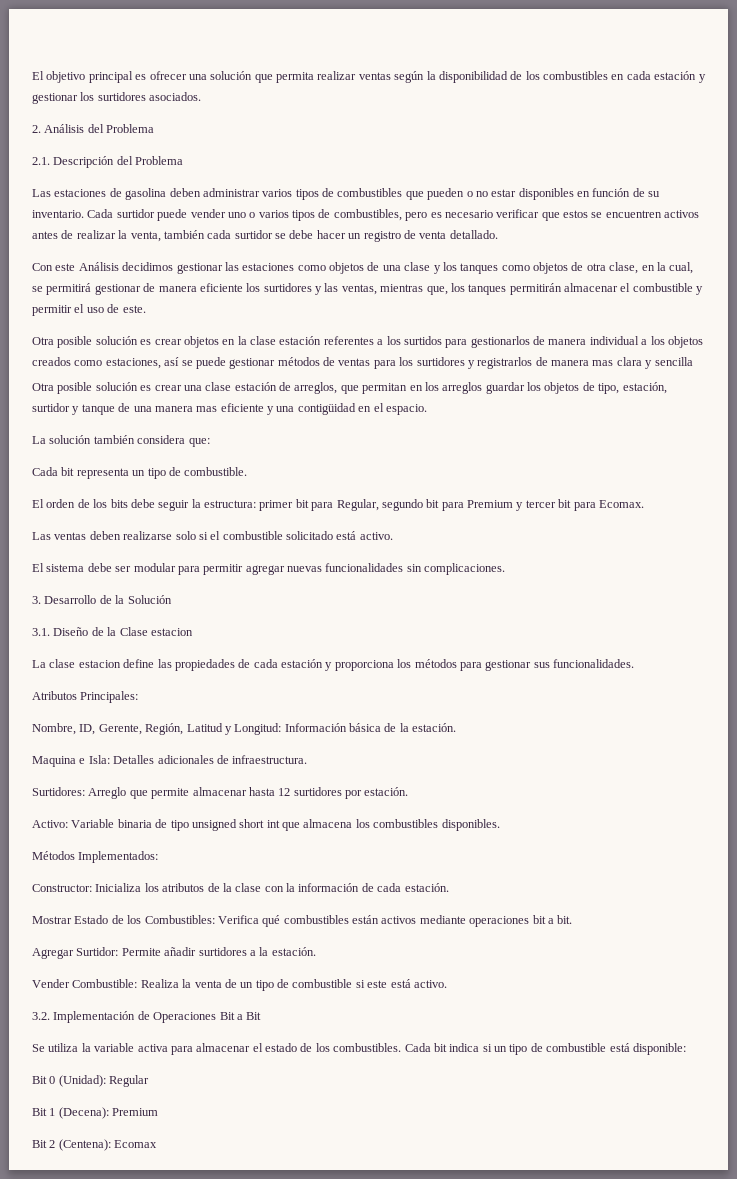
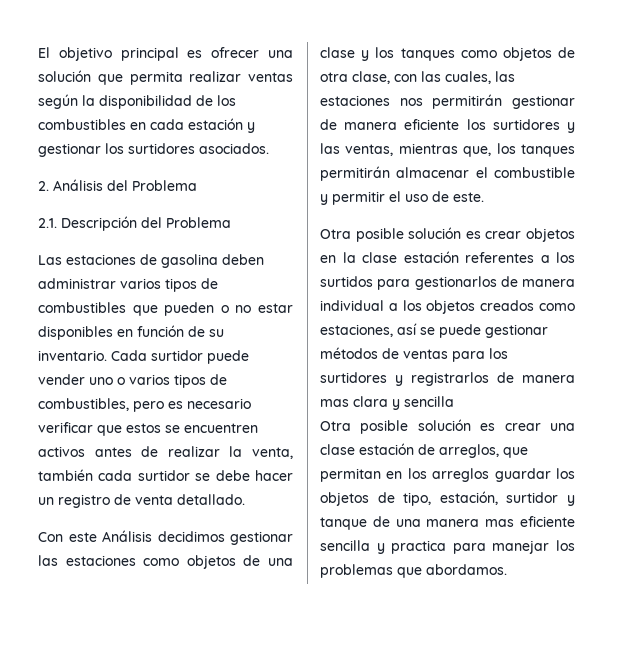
- Con este Análisis decidimos gestionar las estaciones como objetos de una clase y los tanques como objetos de otra clase, en la cual, se permitirá gestionar de manera eficiente los surtidores y las ventas, mientras que, los tanques permitirán almacenar el combustible y permitir el uso de este.
+ Con este Análisis decidimos gestionar las estaciones como objetos de una clase y los tanques como objetos de otra clase, con las cuales, las estaciones nos permitirán gestionar de manera eficiente los surtidores y las ventas, mientras que, los tanques permitirán almacenar el combustible y permitir el uso de este.
- Otra posible solución es crear una clase estación de arreglos, que permitan en los arreglos guardar los objetos de tipo, estación, surtidor y tanque de una manera mas eficiente y una contigüidad en el espacio.
- La solución también considera que:
- Cada bit representa un tipo de combustible.
- El orden de los bits debe seguir la estructura: primer bit para Regular, segundo bit para Premium y tercer bit para Ecomax.
- Las ventas deben realizarse solo si el combustible solicitado está activo.
- El sistema debe ser modular para permitir agregar nuevas funcionalidades sin complicaciones.
- 3. Desarrollo de la Solución
- 3.1. Diseño de la Clase estacion
- La clase estacion define las propiedades de cada estación y proporciona los métodos para gestionar sus funcionalidades.
- Atributos Principales:
- Nombre, ID, Gerente, Región, Latitud y Longitud: Información básica de la estación.
- Maquina e Isla: Detalles adicionales de infraestructura.
- Surtidores: Arreglo que permite almacenar hasta 12 surtidores por estación.
- Activo: Variable binaria de tipo unsigned short int que almacena los combustibles disponibles.
- Métodos Implementados:
- Constructor: Inicializa los atributos de la clase con la información de cada estación.
- Mostrar Estado de los Combustibles: Verifica qué combustibles están activos mediante operaciones bit a bit.
- Agregar Surtidor: Permite añadir surtidores a la estación.
- Vender Combustible: Realiza la venta de un tipo de combustible si este está activo.
- 3.2. Implementación de Operaciones Bit a Bit
- Se utiliza la variable activa para almacenar el estado de los combustibles. Cada bit indica si un tipo de combustible está disponible:
- Bit 0 (Unidad): Regular
- Bit 1 (Decena): Premium
- Bit 2 (Centena): Ecomax
+ Otra posible solución es crear una clase estación de arreglos, que permitan en los arreglos guardar los objetos de tipo, estación, surtidor y tanque de una manera mas eficiente sencilla y practica para manejar los problemas que abordamos.

